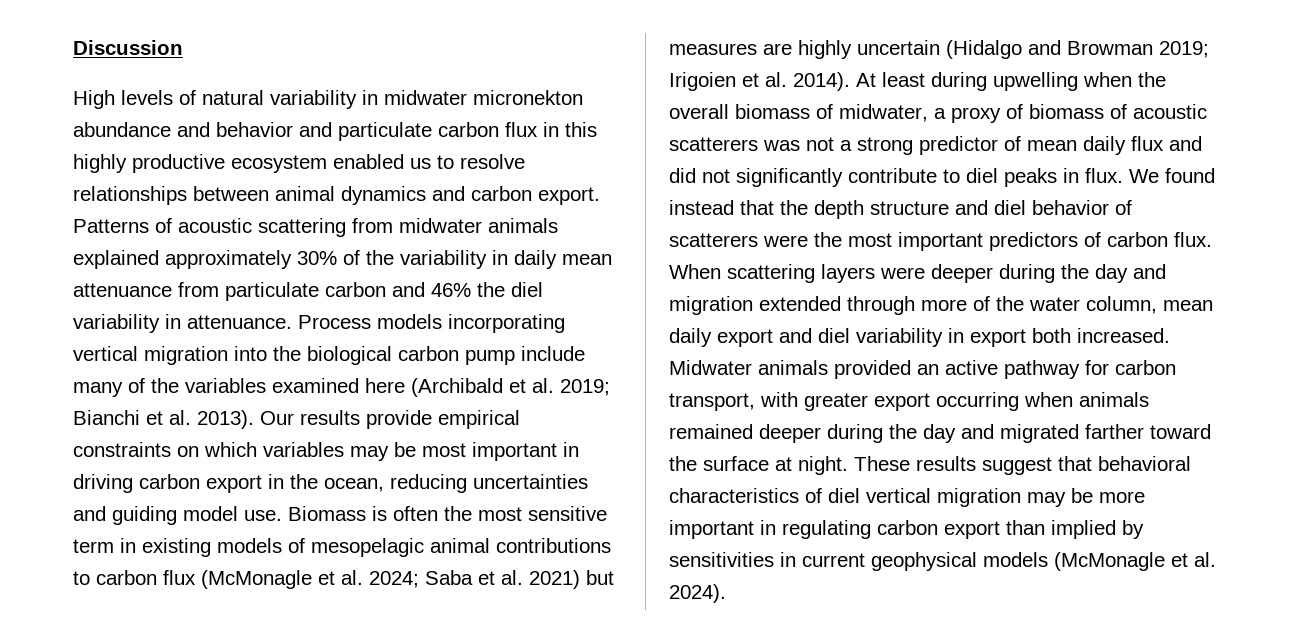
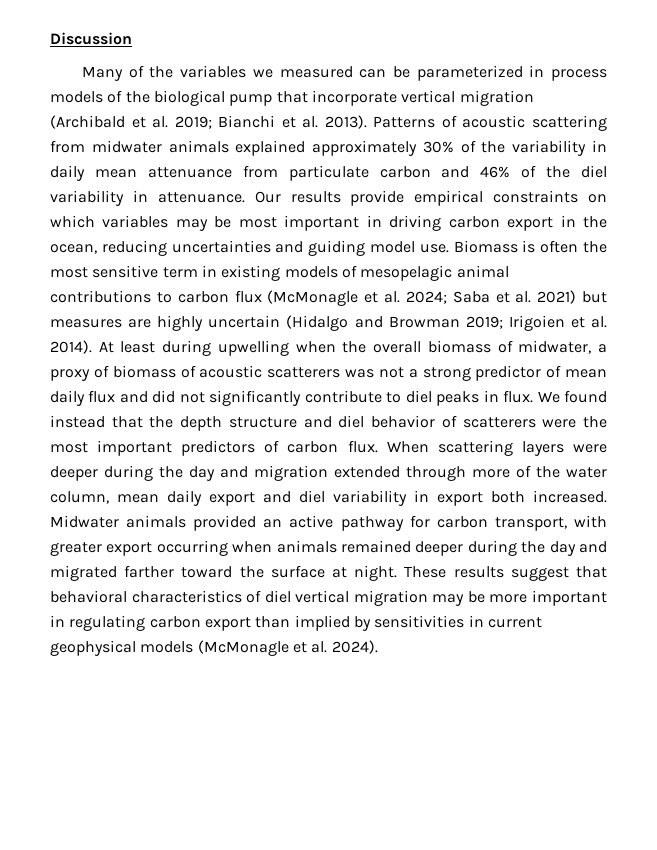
- High levels of natural variability in midwater micronekton abundance and behavior and particulate carbon flux in this highly productive ecosystem enabled us to resolve relationships between animal dynamics and carbon export.
+ Many of the variables we measured can be parameterized in process models of the biological pump that incorporate vertical migration (Archibald et al. 2019; Bianchi et al. 2013).
- Patterns of acoustic scattering from midwater animals explained approximately 30% of the variability in daily mean attenuance from particulate carbon and 46% the diel variability in attenuance.
+ Patterns of acoustic scattering from midwater animals explained approximately 30% of the variability in daily mean attenuance from particulate carbon and 46% of the diel variability in attenuance.
- Process models incorporating vertical migration into the biological carbon pump include many of the variables examined here (Archibald et al. 2019; Bianchi et al. 2013).

